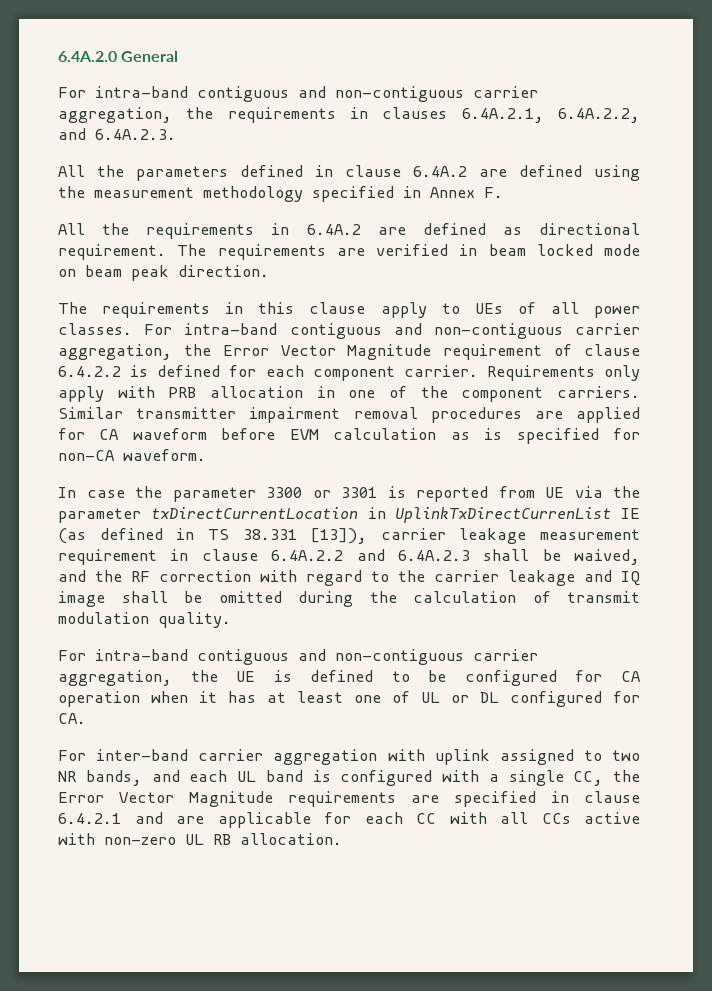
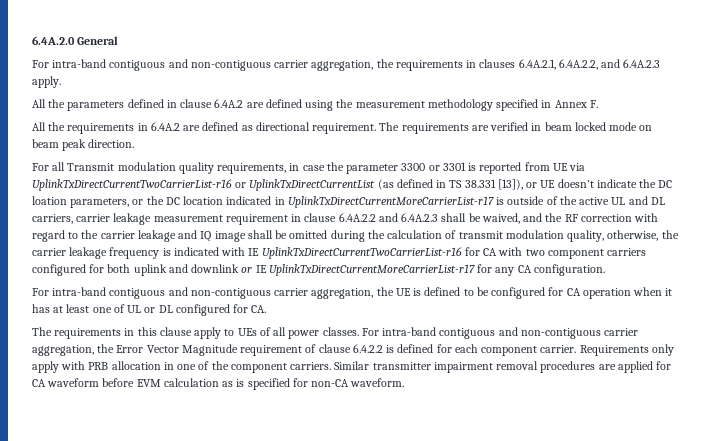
- For intra-band contiguous and non-contiguous carrier aggregation, the requirements in clauses 6.4A.2.1, 6.4A.2.2, and 6.4A.2.3.
+ For intra-band contiguous and non-contiguous carrier aggregation, the requirements in clauses 6.4A.2.1, 6.4A.2.2, and 6.4A.2.3 apply.
+ For all Transmit modulation quality requirements, in case the parameter 3300 or 3301 is reported from UE via UplinkTxDirectCurrentTwoCarrierList-r16 or UplinkTxDirectCurrentList (as defined in TS 38.331 [13]), or UE doesn’t indicate the DC loation parameters, or the DC location indicated in UplinkTxDirectCurrentMoreCarrierList-r17 is outside of the active UL and DL carriers, carrier leakage measurement requirement in clause 6.4A.2.2 and 6.4A.2.3 shall be waived, and the RF correction with regard to the carrier leakage and IQ image shall be omitted during the calculation of transmit modulation quality, otherwise, the carrier leakage frequency is indicated with IE UplinkTxDirectCurrentTwoCarrierList-r16 for CA with two component carriers configured for both uplink and downlink or IE UplinkTxDirectCurrentMoreCarrierList-r17 for any CA configuration.
+ For intra-band contiguous and non-contiguous carrier aggregation, the UE is defined to be configured for CA operation when it has at least one of UL or DL configured for CA.
- In case the parameter 3300 or 3301 is reported from UE via the parameter txDirectCurrentLocation in UplinkTxDirectCurrenList IE (as defined in TS 38.331 [13]), carrier leakage measurement requirement in clause 6.4A.2.2 and 6.4A.2.3 shall be waived, and the RF correction with regard to the carrier leakage and IQ image shall be omitted during the calculation of transmit modulation quality.
- For intra-band contiguous and non-contiguous carrier aggregation, the UE is defined to be configured for CA operation when it has at least one of UL or DL configured for CA.
- For inter-band carrier aggregation with uplink assigned to two NR bands, and each UL band is configured with a single CC, the Error Vector Magnitude requirements are specified in clause 6.4.2.1 and are applicable for each CC with all CCs active with non-zero UL RB allocation.

